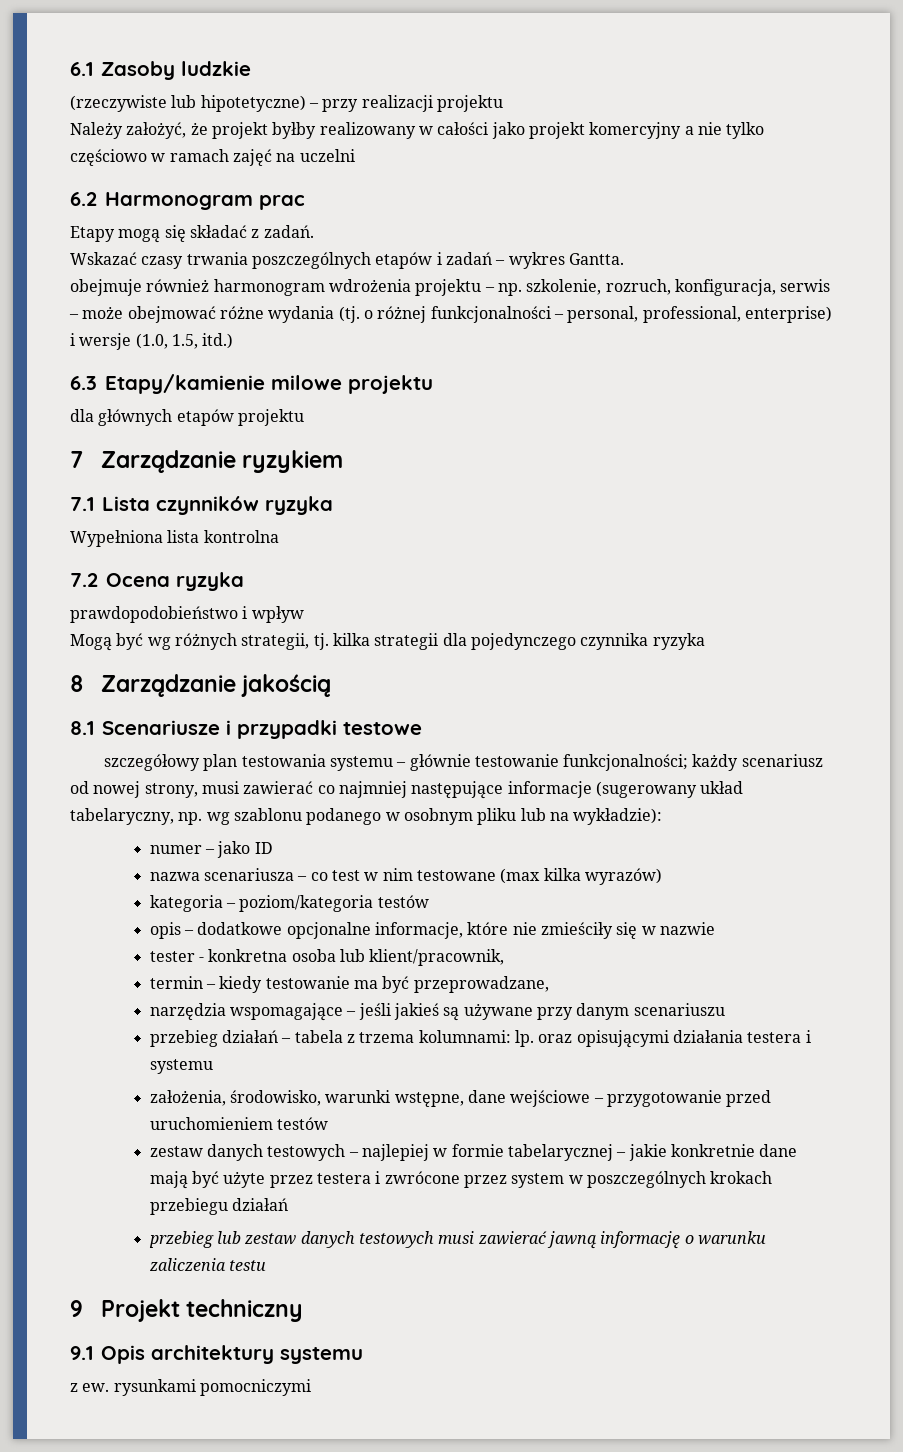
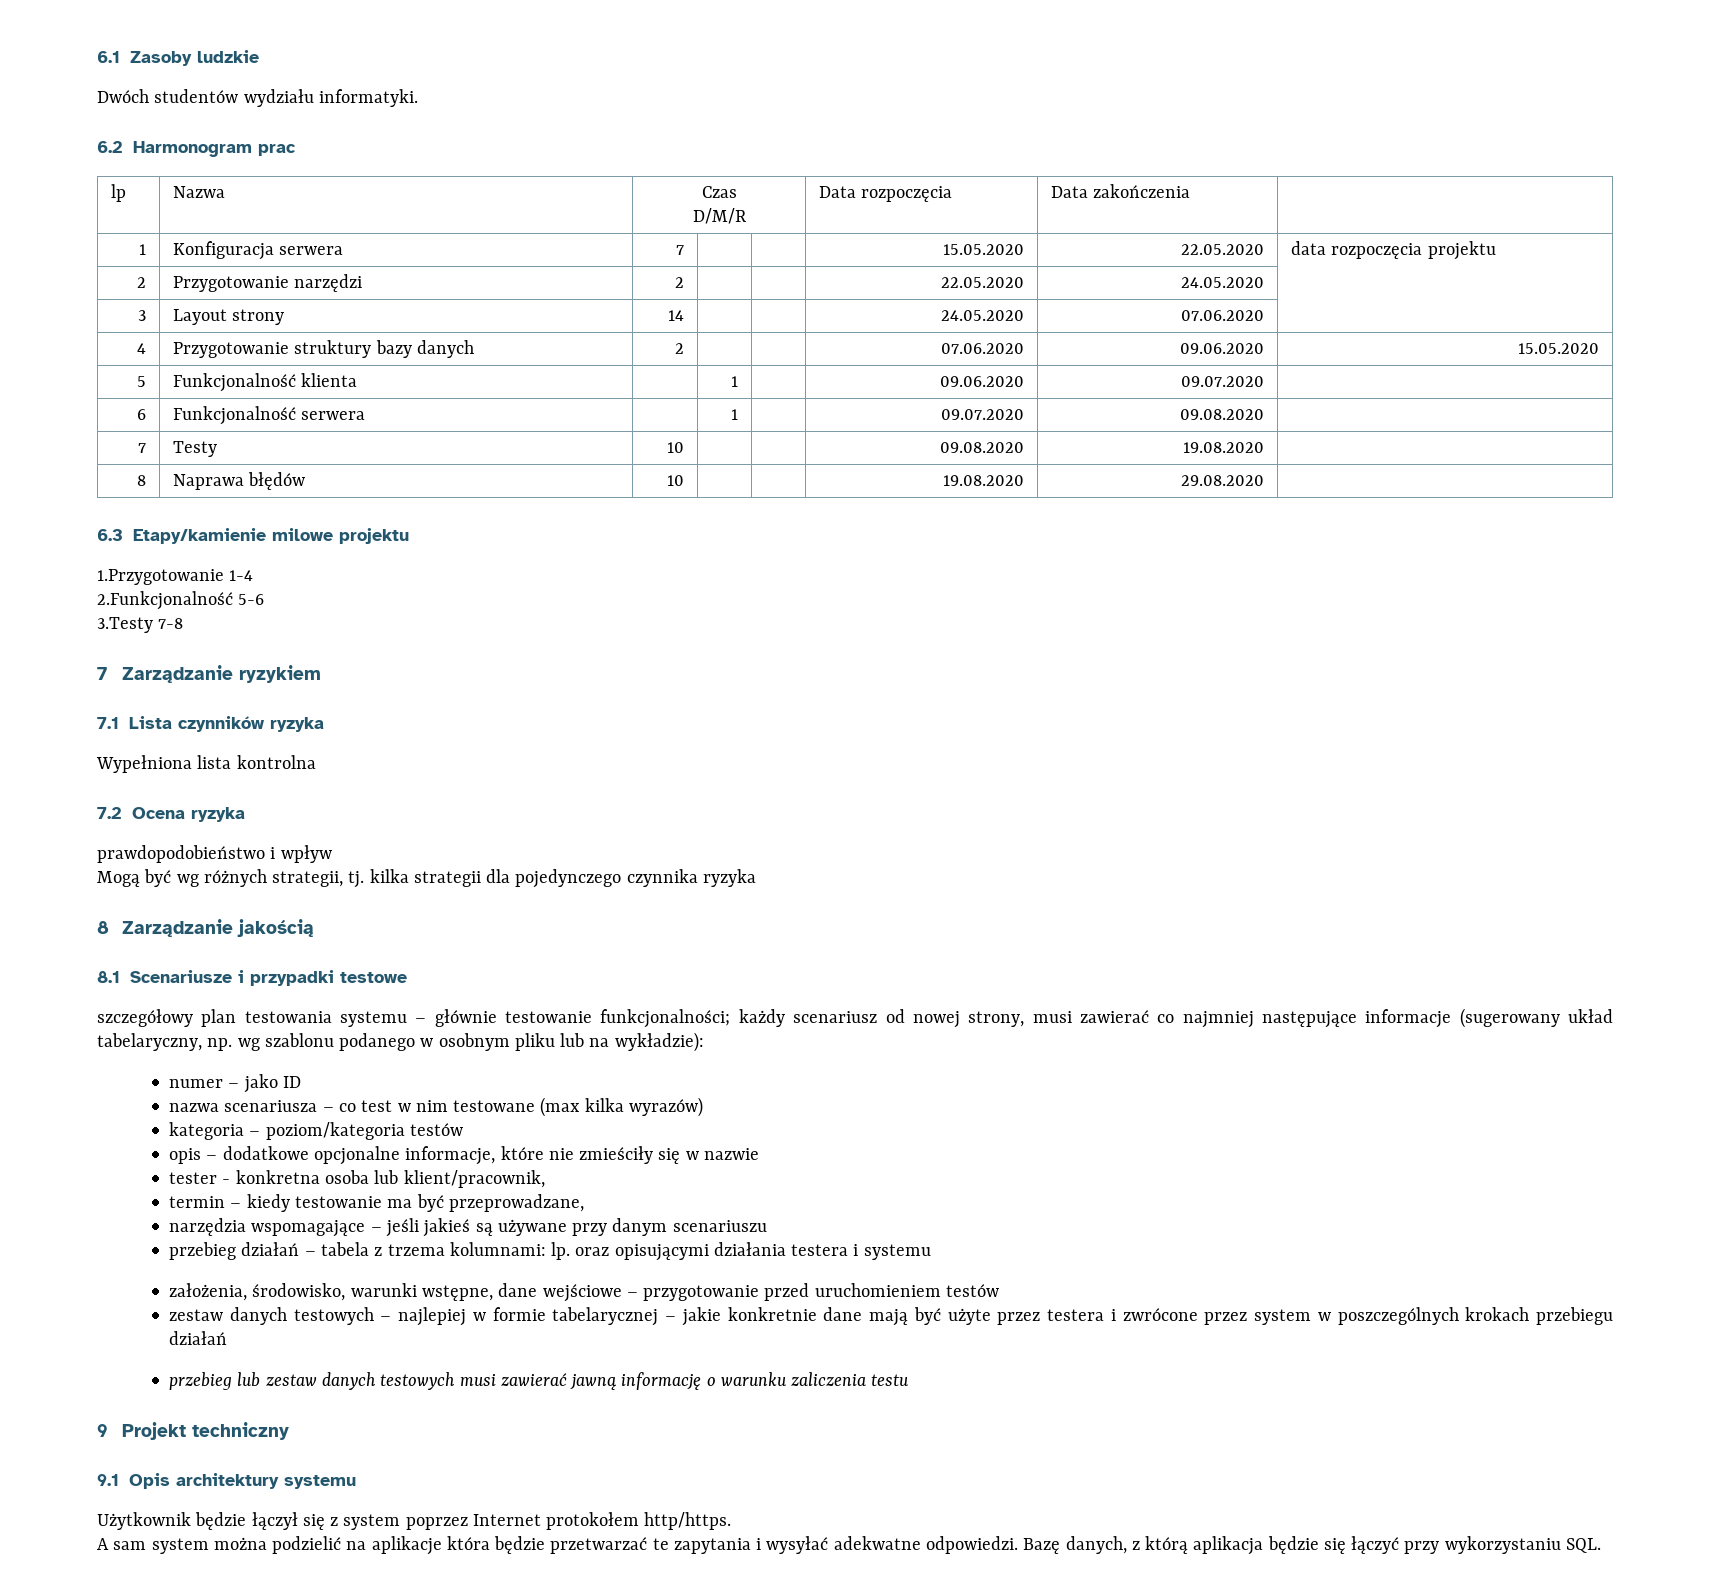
- (rzeczywiste lub hipotetyczne) – przy realizacji projektu
- Należy założyć, że projekt byłby realizowany w całości jako projekt komercyjny a nie tylko częściowo w ramach zajęć na uczelni
+ Dwóch studentów wydziału informatyki.
  6.2 Harmonogram prac
- Etapy mogą się składać z zadań.
- Wskazać czasy trwania poszczególnych etapów i zadań – wykres Gantta.
- obejmuje również harmonogram wdrożenia projektu – np. szkolenie, rozruch, konfiguracja, serwis – może obejmować różne wydania (tj. o różnej funkcjonalności – personal, professional, enterprise) i wersje (1.0, 1.5, itd.)
+ lp | Nazwa | Czas
+ D/M/R | Data rozpoczęcia | Data zakończenia |
+ 1 | Konfiguracja serwera | 7 | | | 15.05.2020 | 22.05.2020 | data rozpoczęcia projektu
+ 2 | Przygotowanie narzędzi | 2 | | | 22.05.2020 | 24.05.2020 |
+ 3 | Layout strony | 14 | | | 24.05.2020 | 07.06.2020 |
+ 4 | Przygotowanie struktury bazy danych | 2 | | | 07.06.2020 | 09.06.2020 | 15.05.2020
+ 5 | Funkcjonalność klienta | | 1 | | 09.06.2020 | 09.07.2020 |
+ 6 | Funkcjonalność serwera | | 1 | | 09.07.2020 | 09.08.2020 |
+ 7 | Testy | 10 | | | 09.08.2020 | 19.08.2020 |
+ 8 | Naprawa błędów | 10 | | | 19.08.2020 | 29.08.2020 |
  6.3 Etapy/kamienie milowe projektu
- dla głównych etapów projektu
+ 1.Przygotowanie 1-4
+ 2.Funkcjonalność 5-6
+ 3.Testy 7-8
- z ew. rysunkami pomocniczymi
+ Użytkownik będzie łączył się z system poprzez Internet protokołem http/https.
+ A sam system można podzielić na aplikacje która będzie przetwarzać te zapytania i wysyłać adekwatne odpowiedzi. Bazę danych, z którą aplikacja będzie się łączyć przy wykorzystaniu SQL.

